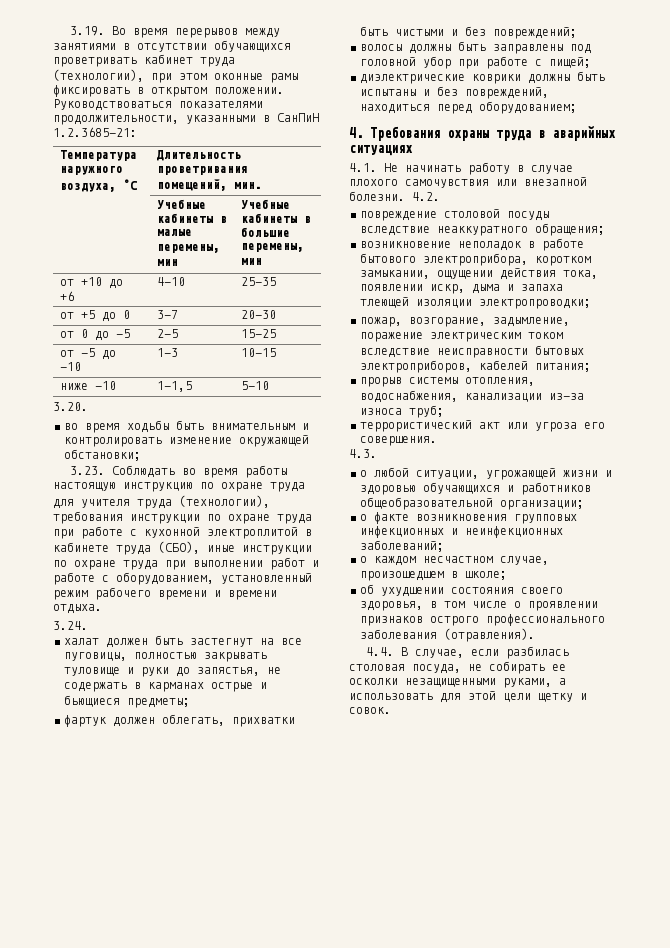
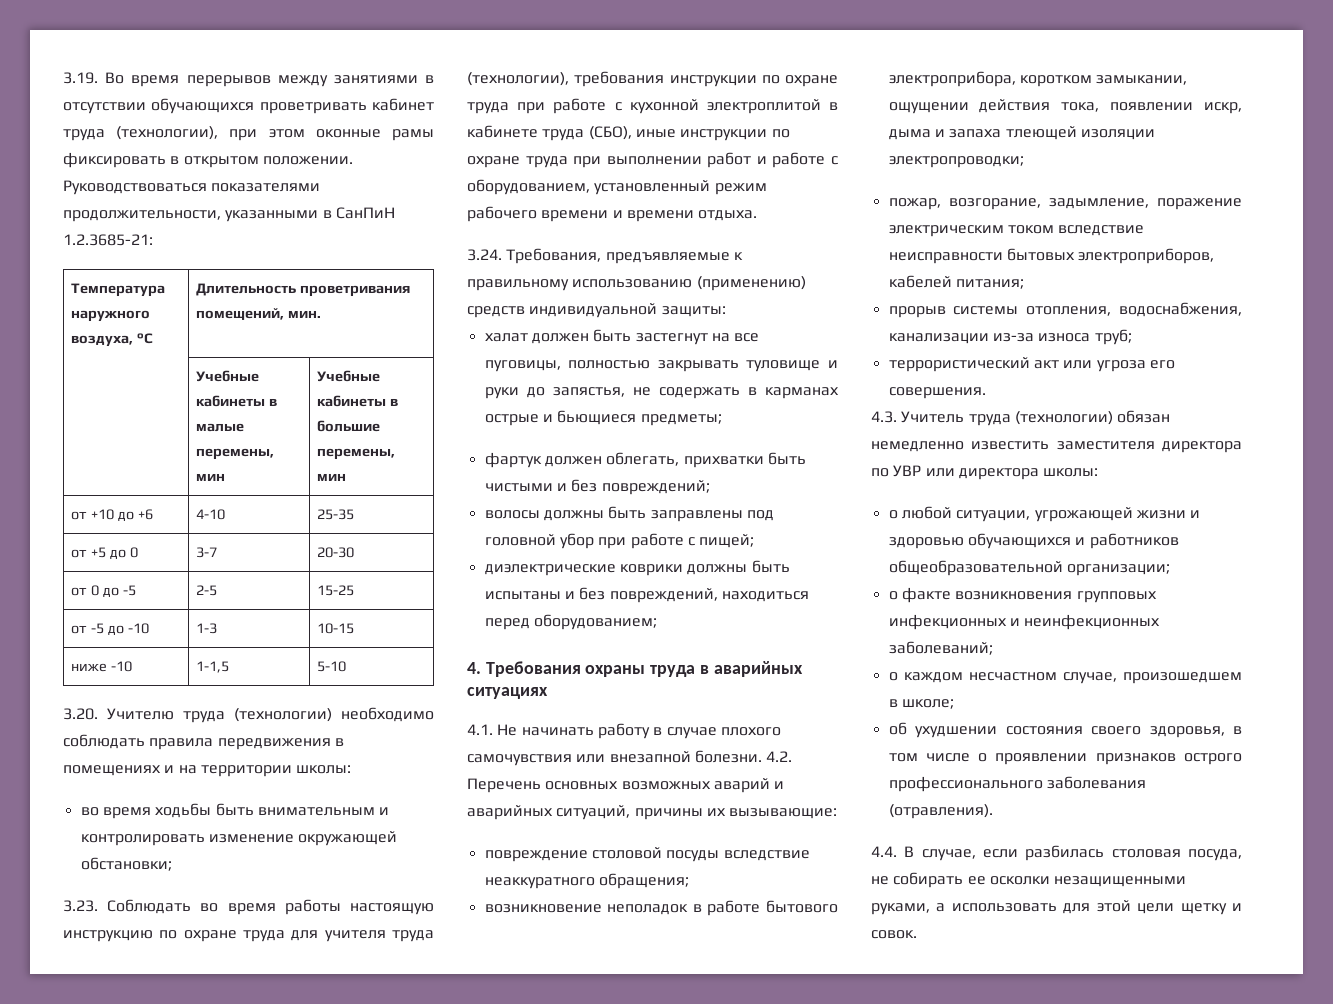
- 3.20.
+ 3.20. Учителю труда (технологии) необходимо соблюдать правила передвижения в помещениях и на территории школы:
- 3.24.
+ 3.24. Требования, предъявляемые к правильному использованию (применению) средств индивидуальной защиты:
- 4.2.
+ 4.2. Перечень основных возможных аварий и аварийных ситуаций, причины их вызывающие:
- 4.3.
+ 4.3. Учитель труда (технологии) обязан немедленно известить заместителя директора по УВР или директора школы:

